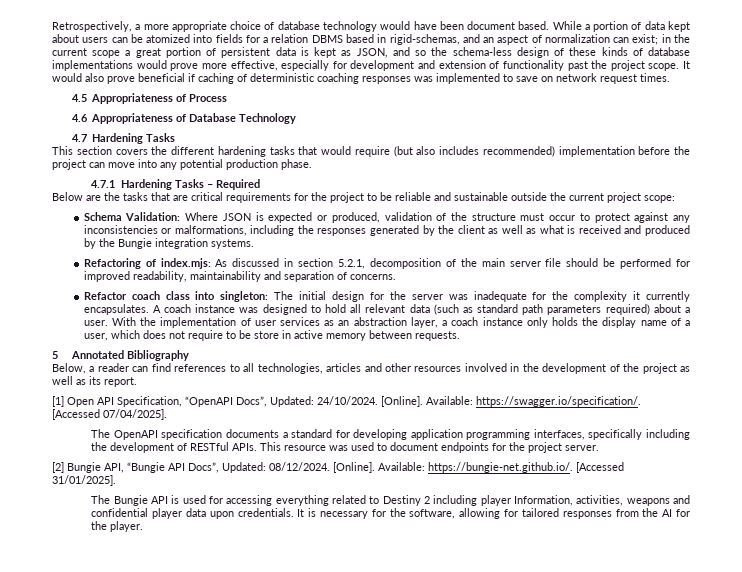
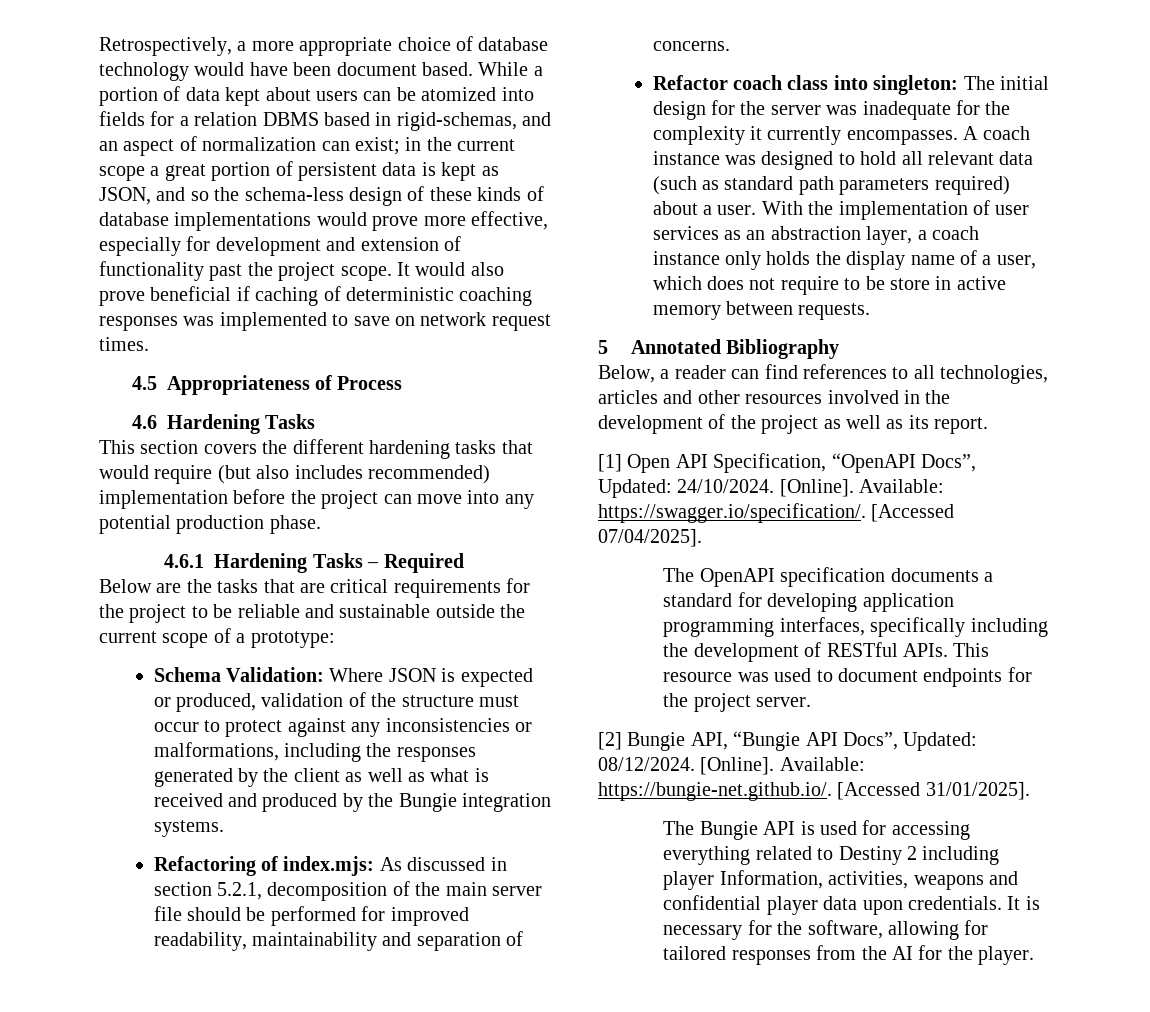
- 4.6 Appropriateness of Database Technology
- 4.7 Hardening Tasks
+ 4.6 Hardening Tasks
- 4.7.1 Hardening Tasks – Required
+ 4.6.1 Hardening Tasks – Required
- Below are the tasks that are critical requirements for the project to be reliable and sustainable outside the current project scope:
+ Below are the tasks that are critical requirements for the project to be reliable and sustainable outside the current scope of a prototype:
- Refactor coach class into singleton: The initial design for the server was inadequate for the complexity it currently encapsulates.
+ Refactor coach class into singleton: The initial design for the server was inadequate for the complexity it currently encompasses.

